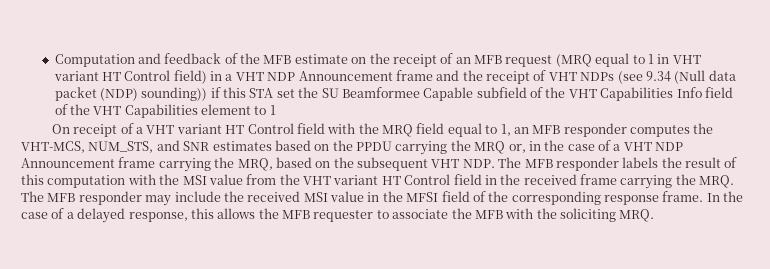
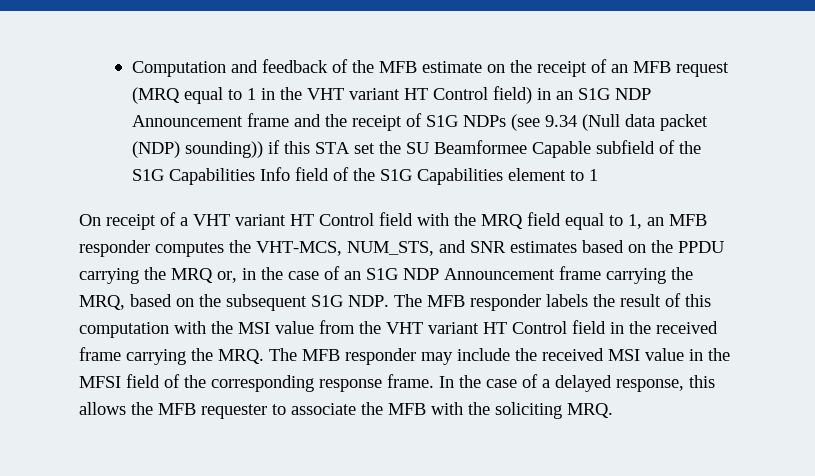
- Computation and feedback of the MFB estimate on the receipt of an MFB request (MRQ equal to 1 in VHT variant HT Control field) in a VHT NDP Announcement frame and the receipt of VHT NDPs (see 9.34 (Null data packet (NDP) sounding)) if this STA set the SU Beamformee Capable subfield of the VHT Capabilities Info field of the VHT Capabilities element to 1
+ Computation and feedback of the MFB estimate on the receipt of an MFB request (MRQ equal to 1 in the VHT variant HT Control field) in an S1G NDP Announcement frame and the receipt of S1G NDPs (see 9.34 (Null data packet (NDP) sounding)) if this STA set the SU Beamformee Capable subfield of the S1G Capabilities Info field of the S1G Capabilities element to 1
- On receipt of a VHT variant HT Control field with the MRQ field equal to 1, an MFB responder computes the VHT-MCS, NUM_STS, and SNR estimates based on the PPDU carrying the MRQ or, in the case of a VHT NDP Announcement frame carrying the MRQ, based on the subsequent VHT NDP. The MFB responder labels the result of this computation with the MSI value from the VHT variant HT Control field in the received frame carrying the MRQ. The MFB responder may include the received MSI value in the MFSI field of the corresponding response frame.
+ On receipt of a VHT variant HT Control field with the MRQ field equal to 1, an MFB responder computes the VHT-MCS, NUM_STS, and SNR estimates based on the PPDU carrying the MRQ or, in the case of an S1G NDP Announcement frame carrying the MRQ, based on the subsequent S1G NDP. The MFB responder labels the result of this computation with the MSI value from the VHT variant HT Control field in the received frame carrying the MRQ. The MFB responder may include the received MSI value in the MFSI field of the corresponding response frame.

